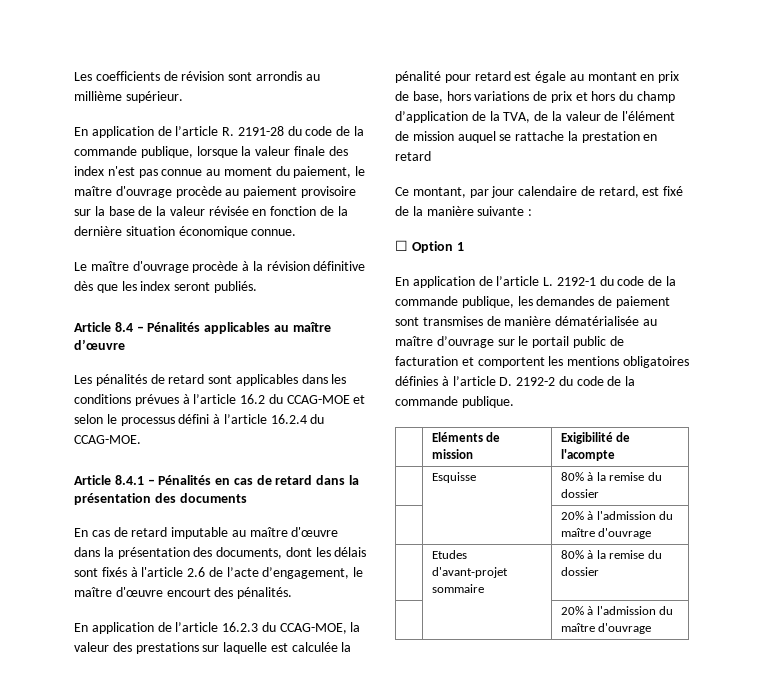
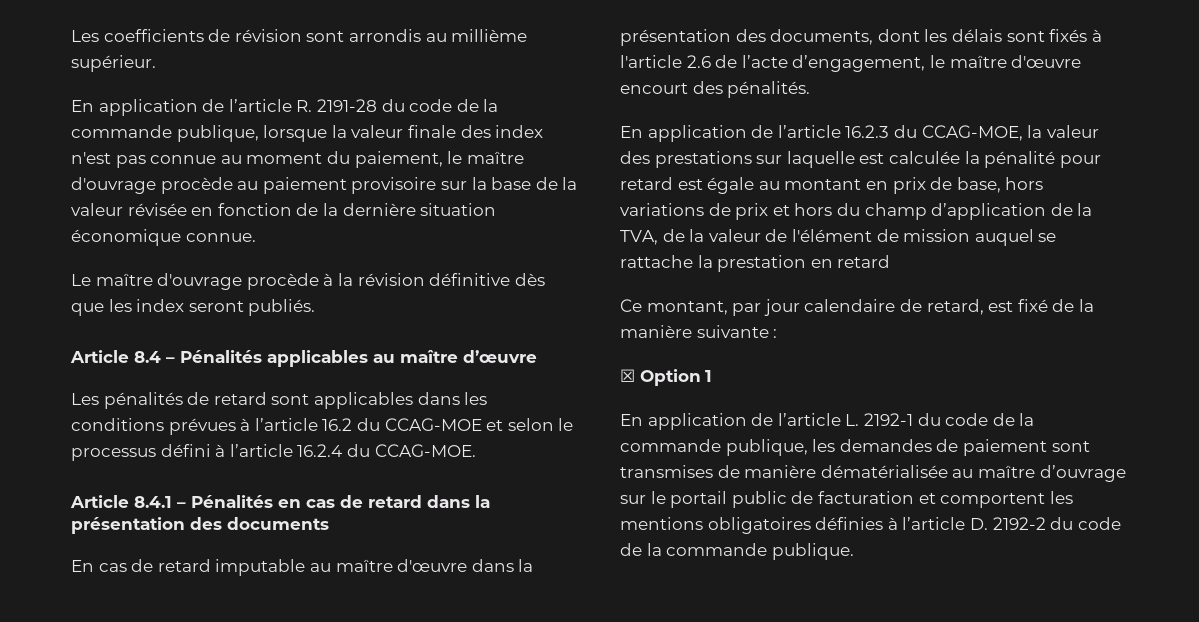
- ☐ Option 1
+ ☒ Option 1
- | Eléments de mission | Exigibilité de l'acompte
- | Esquisse | 80% à la remise du dossier
- | | 20% à l'admission du maître d'ouvrage
- | Etudes d'avant-projet sommaire | 80% à la remise du dossier
- | | 20% à l'admission du maître d'ouvrage

